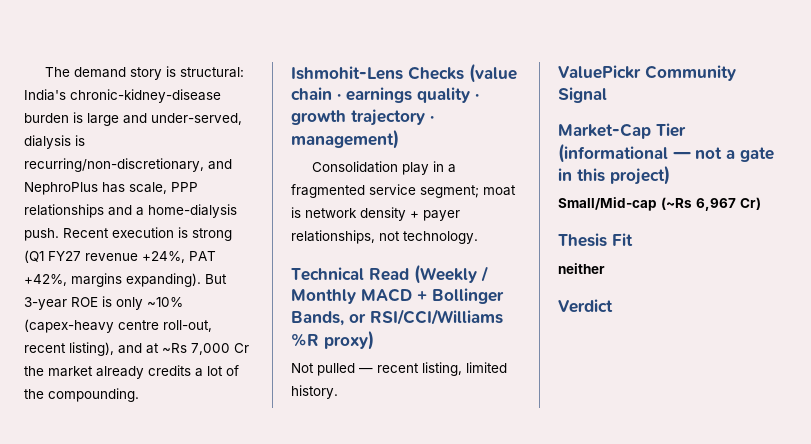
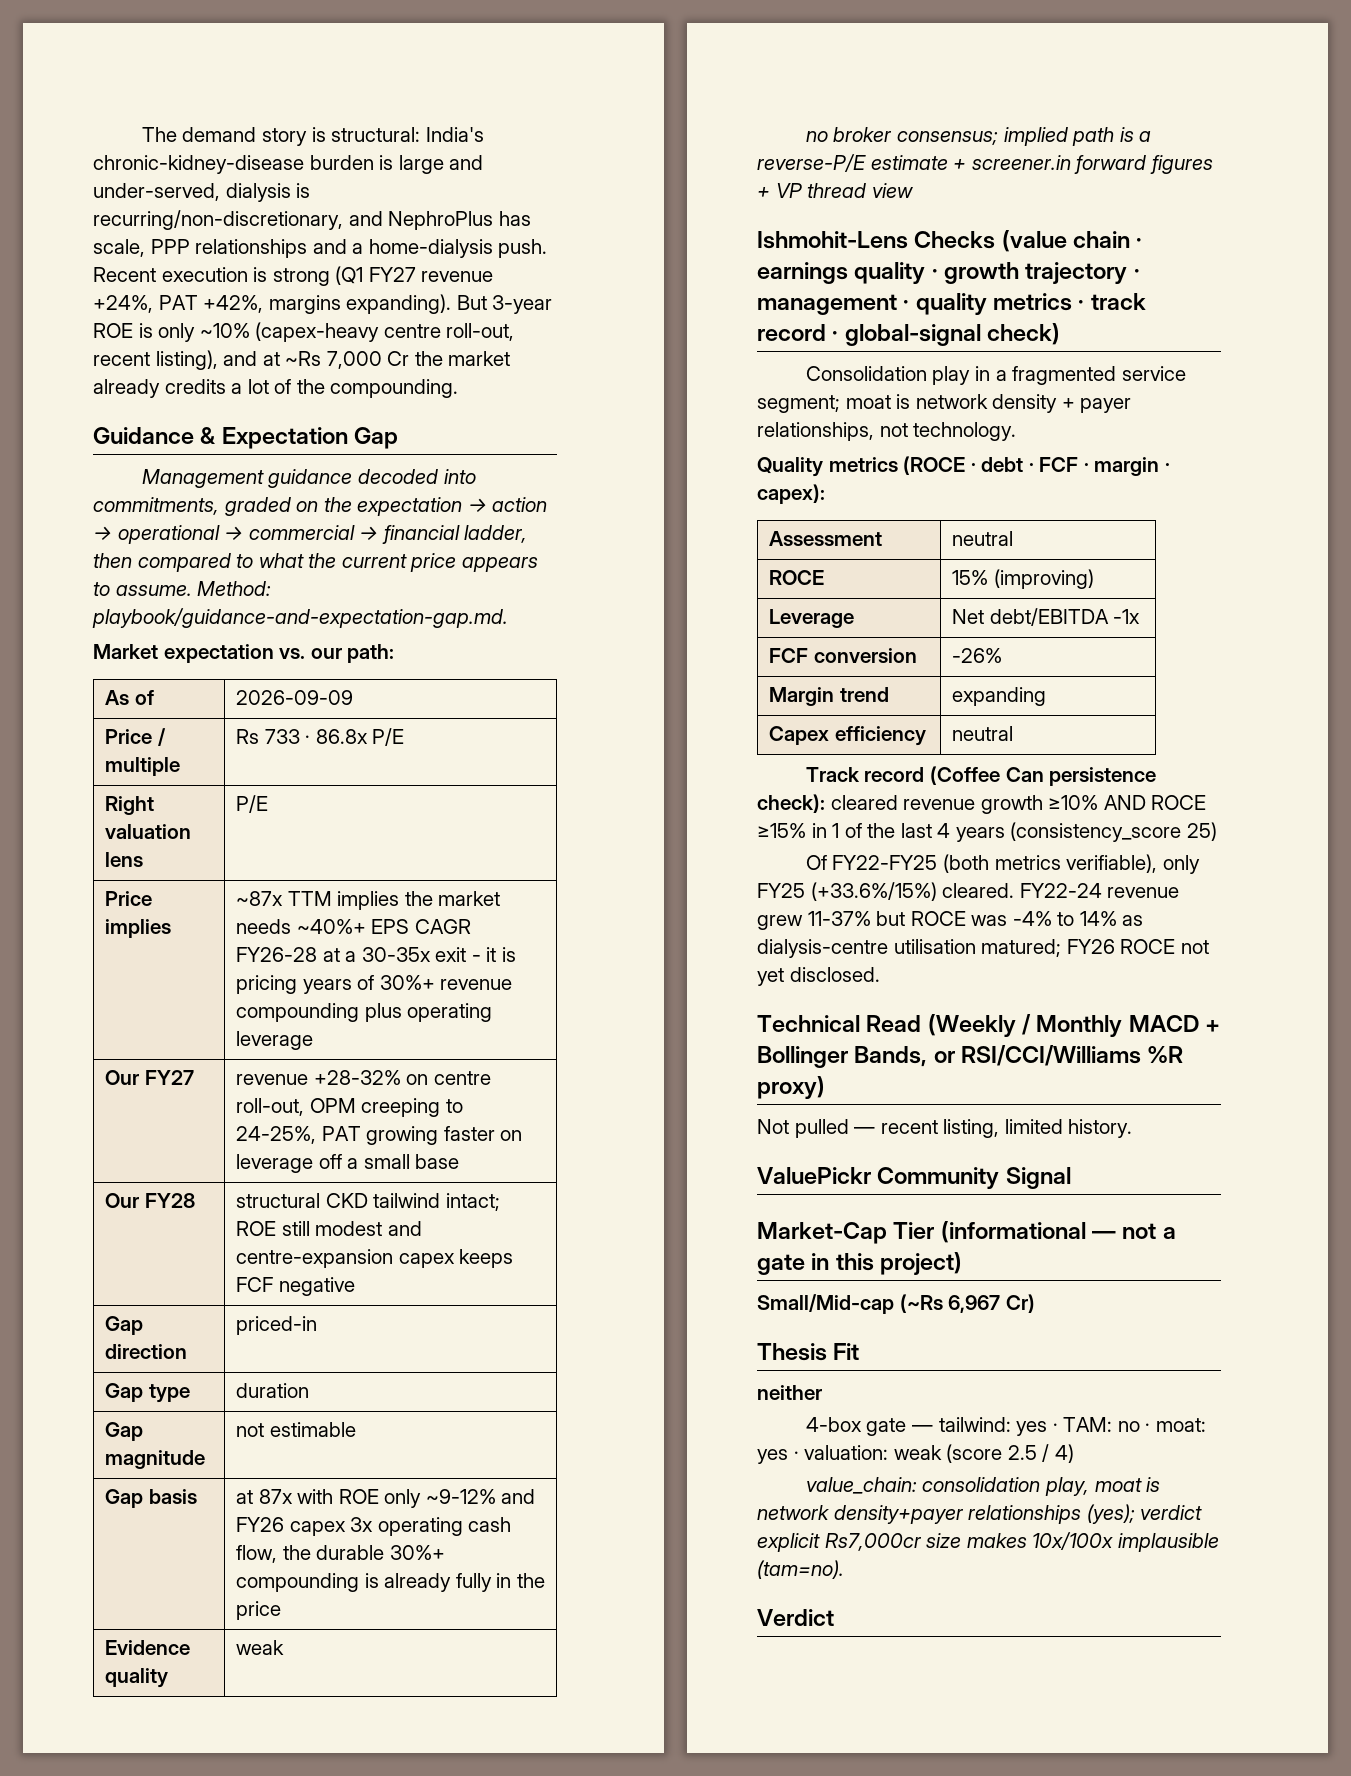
+ Guidance & Expectation Gap
+ Management guidance decoded into commitments, graded on the expectation → action → operational → commercial → financial ladder, then compared to what the current price appears to assume. Method: playbook/guidance-and-expectation-gap.md.
+ Market expectation vs. our path:
+ As of | 2026-09-09
+ Price / multiple | Rs 733 · 86.8x P/E
+ Right valuation lens | P/E
+ Price implies | ~87x TTM implies the market needs ~40%+ EPS CAGR FY26-28 at a 30-35x exit - it is pricing years of 30%+ revenue compounding plus operating leverage
+ Our FY27 | revenue +28-32% on centre roll-out, OPM creeping to 24-25%, PAT growing faster on leverage off a small base
+ Our FY28 | structural CKD tailwind intact; ROE still modest and centre-expansion capex keeps FCF negative
+ Gap direction | priced-in
+ Gap type | duration
+ Gap magnitude | not estimable
+ Gap basis | at 87x with ROE only ~9-12% and FY26 capex 3x operating cash flow, the durable 30%+ compounding is already fully in the price
+ Evidence quality | weak
+ no broker consensus; implied path is a reverse-P/E estimate + screener.in forward figures + VP thread view
- Ishmohit-Lens Checks (value chain · earnings quality · growth trajectory · management)
+ Ishmohit-Lens Checks (value chain · earnings quality · growth trajectory · management · quality metrics · track record · global-signal check)
+ Quality metrics (ROCE · debt · FCF · margin · capex):
+ Assessment | neutral
+ ROCE | 15% (improving)
+ Leverage | Net debt/EBITDA -1x
+ FCF conversion | -26%
+ Margin trend | expanding
+ Capex efficiency | neutral
+ Track record (Coffee Can persistence check): cleared revenue growth ≥10% AND ROCE ≥15% in 1 of the last 4 years (consistency_score 25)
+ Of FY22-FY25 (both metrics verifiable), only FY25 (+33.6%/15%) cleared. FY22-24 revenue grew 11-37% but ROCE was -4% to 14% as dialysis-centre utilisation matured; FY26 ROCE not yet disclosed.
+ 4-box gate — tailwind: yes · TAM: no · moat: yes · valuation: weak (score 2.5 / 4)
+ value_chain: consolidation play, moat is network density+payer relationships (yes); verdict explicit Rs7,000cr size makes 10x/100x implausible (tam=no).

